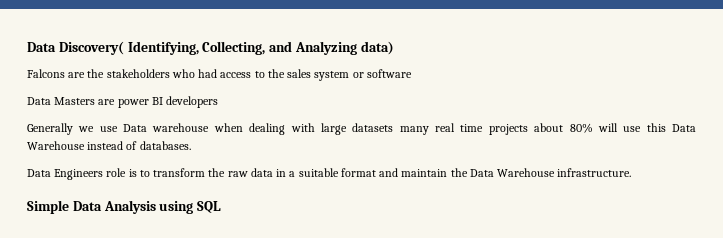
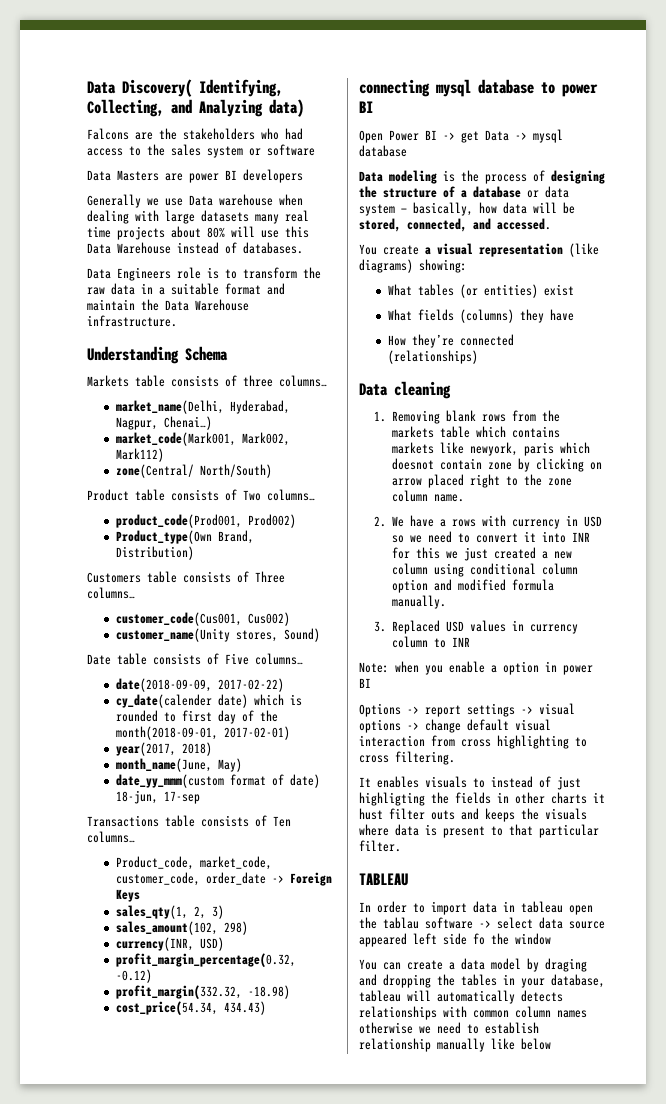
- Simple Data Analysis using SQL
+ Understanding Schema
+ Markets table consists of three columns…
+ market_name(Delhi, Hyderabad, Nagpur, Chenai…)
+ market_code(Mark001, Mark002, Mark112)
+ zone(Central/ North/South)
+ Product table consists of Two columns…
+ product_code(Prod001, Prod002)
+ Product_type(Own Brand, Distribution)
+ Customers table consists of Three columns…
+ customer_code(Cus001, Cus002)
+ customer_name(Unity stores, Sound)
+ Date table consists of Five columns…
+ date(2018-09-09, 2017-02-22)
+ cy_date(calender date) which is rounded to first day of the month(2018-09-01, 2017-02-01)
+ year(2017, 2018)
+ month_name(June, May)
+ date_yy_mmm(custom format of date) 18-jun, 17-sep
+ Transactions table consists of Ten columns…
+ Product_code, market_code, customer_code, order_date -> Foreign Keys
+ sales_qty(1, 2, 3)
+ sales_amount(102, 298)
+ currency(INR, USD)
+ profit_margin_percentage(0.32, -0.12)
+ profit_margin(332.32, -18.98)
+ cost_price(54.34, 434.43)
+ connecting mysql database to power BI
+ Open Power BI -> get Data -> mysql database
+ Data modeling is the process of designing the structure of a database or data system — basically, how data will be stored, connected, and accessed.
+ You create a visual representation (like diagrams) showing:
+ What tables (or entities) exist
+ What fields (columns) they have
+ How they’re connected (relationships)
+ Data cleaning
+ 1. Removing blank rows from the markets table which contains markets like newyork, paris which doesnot contain zone by clicking on arrow placed right to the zone column name.
+ 2. We have a rows with currency in USD so we need to convert it into INR for this we just created a new column using conditional column option and modified formula manually.
+ 3. Replaced USD values in currency column to INR
+ Note: when you enable a option in power BI
+ Options -> report settings -> visual options -> change default visual interaction from cross highlighting to cross filtering.
+ It enables visuals to instead of just highligting the fields in other charts it hust filter outs and keeps the visuals where data is present to that particular filter.
+ TABLEAU
+ In order to import data in tableau open the tablau software -> select data source appeared left side fo the window
+ You can create a data model by draging and dropping the tables in your database, tableau will automatically detects relationships with common column names otherwise we need to establish relationship manually like below

